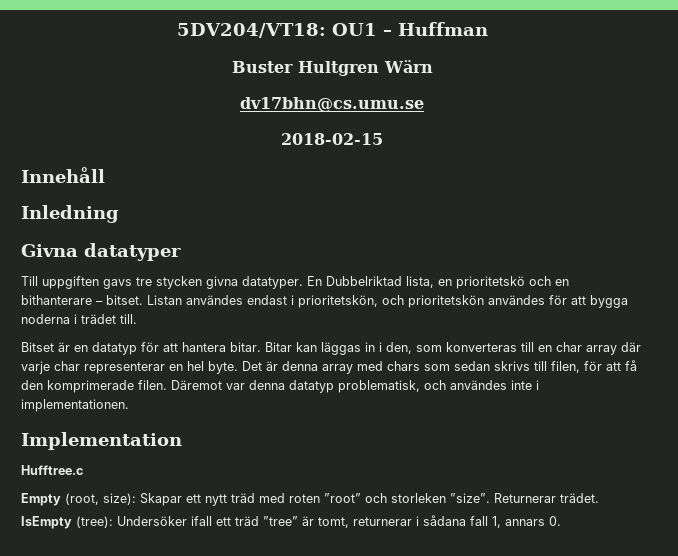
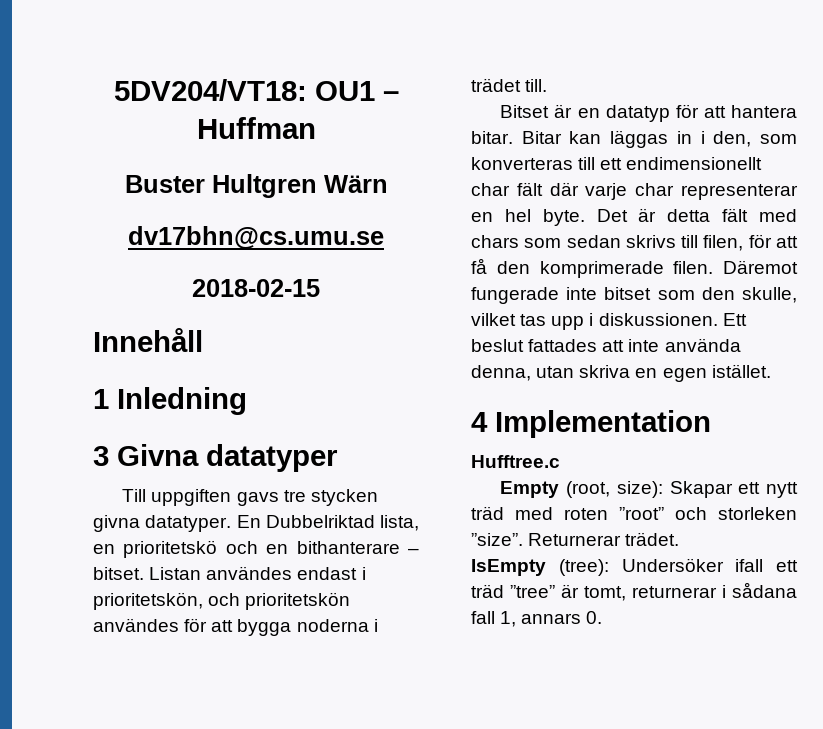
- Inledning
+ 1 Inledning
- Givna datatyper
+ 3 Givna datatyper
- Bitar kan läggas in i den, som konverteras till en char array där varje char representerar en hel byte.
+ Bitar kan läggas in i den, som konverteras till ett endimensionellt char fält där varje char representerar en hel byte.
- Det är denna array med chars som sedan skrivs till filen, för att få den komprimerade filen.
+ Det är detta fält med chars som sedan skrivs till filen, för att få den komprimerade filen.
- Däremot var denna datatyp problematisk, och användes inte i implementationen.
- Implementation
+ Däremot fungerade inte bitset som den skulle, vilket tas upp i diskussionen. Ett beslut fattades att inte använda denna, utan skriva en egen istället.
+ 4 Implementation

